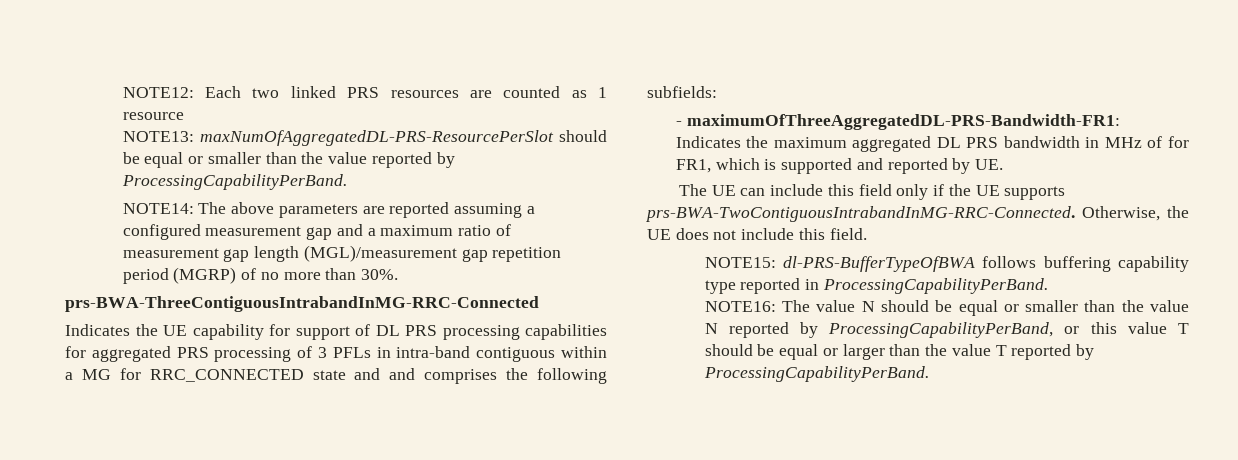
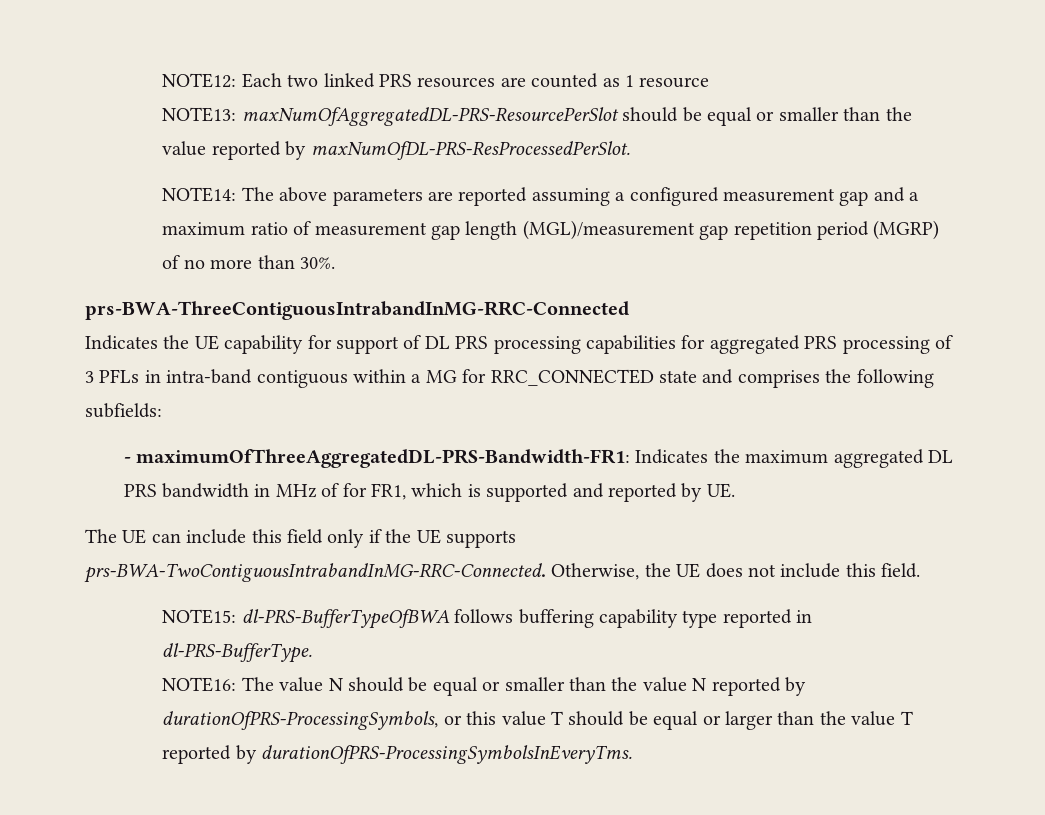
- NOTE13: maxNumOfAggregatedDL-PRS-ResourcePerSlot should be equal or smaller than the value reported by ProcessingCapabilityPerBand.
+ NOTE13: maxNumOfAggregatedDL-PRS-ResourcePerSlot should be equal or smaller than the value reported by maxNumOfDL-PRS-ResProcessedPerSlot.
- Indicates the UE capability for support of DL PRS processing capabilities for aggregated PRS processing of 3 PFLs in intra-band contiguous within a MG for RRC_CONNECTED state and and comprises the following subfields:
+ Indicates the UE capability for support of DL PRS processing capabilities for aggregated PRS processing of 3 PFLs in intra-band contiguous within a MG for RRC_CONNECTED state and comprises the following subfields:
- NOTE15: dl-PRS-BufferTypeOfBWA follows buffering capability type reported in ProcessingCapabilityPerBand.
+ NOTE15: dl-PRS-BufferTypeOfBWA follows buffering capability type reported in dl-PRS-BufferType.
- NOTE16: The value N should be equal or smaller than the value N reported by ProcessingCapabilityPerBand, or this value T should be equal or larger than the value T reported by ProcessingCapabilityPerBand.
+ NOTE16: The value N should be equal or smaller than the value N reported by durationOfPRS-ProcessingSymbols, or this value T should be equal or larger than the value T reported by durationOfPRS-ProcessingSymbolsInEveryTms.

